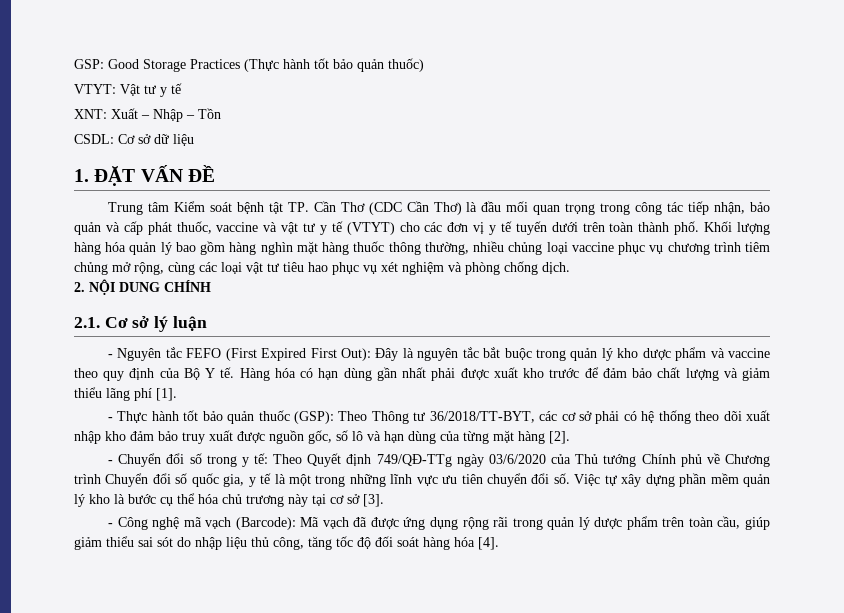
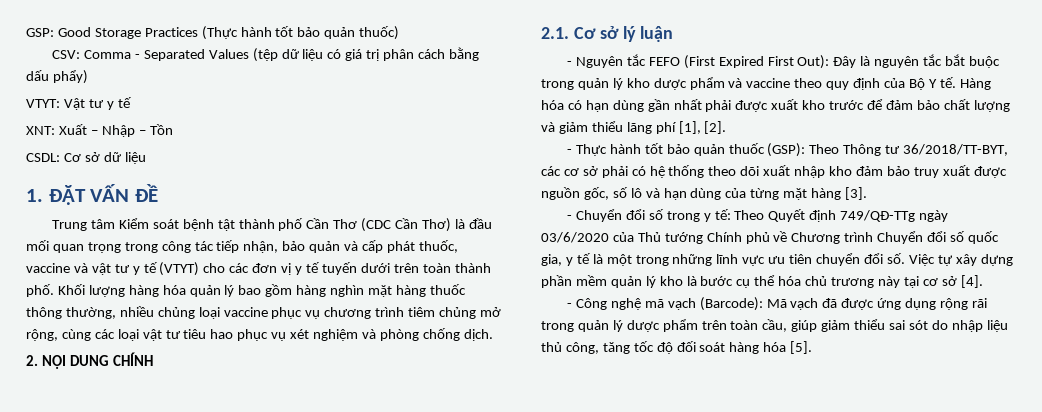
+ CSV: Comma - Separated Values (tệp dữ liệu có giá trị phân cách bằng dấu phẩy)
- Trung tâm Kiểm soát bệnh tật TP. Cần Thơ (CDC Cần Thơ) là đầu mối quan trọng trong công tác tiếp nhận, bảo quản và cấp phát thuốc, vaccine và vật tư y tế (VTYT) cho các đơn vị y tế tuyến dưới trên toàn thành phố.
+ Trung tâm Kiểm soát bệnh tật thành phố Cần Thơ (CDC Cần Thơ) là đầu mối quan trọng trong công tác tiếp nhận, bảo quản và cấp phát thuốc, vaccine và vật tư y tế (VTYT) cho các đơn vị y tế tuyến dưới trên toàn thành phố.
- Hàng hóa có hạn dùng gần nhất phải được xuất kho trước để đảm bảo chất lượng và giảm thiểu lãng phí [1].
+ Hàng hóa có hạn dùng gần nhất phải được xuất kho trước để đảm bảo chất lượng và giảm thiểu lãng phí [1], [2].
- - Thực hành tốt bảo quản thuốc (GSP): Theo Thông tư 36/2018/TT-BYT, các cơ sở phải có hệ thống theo dõi xuất nhập kho đảm bảo truy xuất được nguồn gốc, số lô và hạn dùng của từng mặt hàng [2].
+ - Thực hành tốt bảo quản thuốc (GSP): Theo Thông tư 36/2018/TT-BYT, các cơ sở phải có hệ thống theo dõi xuất nhập kho đảm bảo truy xuất được nguồn gốc, số lô và hạn dùng của từng mặt hàng [3].
- Việc tự xây dựng phần mềm quản lý kho là bước cụ thể hóa chủ trương này tại cơ sở [3].
+ Việc tự xây dựng phần mềm quản lý kho là bước cụ thể hóa chủ trương này tại cơ sở [4].
- - Công nghệ mã vạch (Barcode): Mã vạch đã được ứng dụng rộng rãi trong quản lý dược phẩm trên toàn cầu, giúp giảm thiểu sai sót do nhập liệu thủ công, tăng tốc độ đối soát hàng hóa [4].
+ - Công nghệ mã vạch (Barcode): Mã vạch đã được ứng dụng rộng rãi trong quản lý dược phẩm trên toàn cầu, giúp giảm thiểu sai sót do nhập liệu thủ công, tăng tốc độ đối soát hàng hóa [5].

